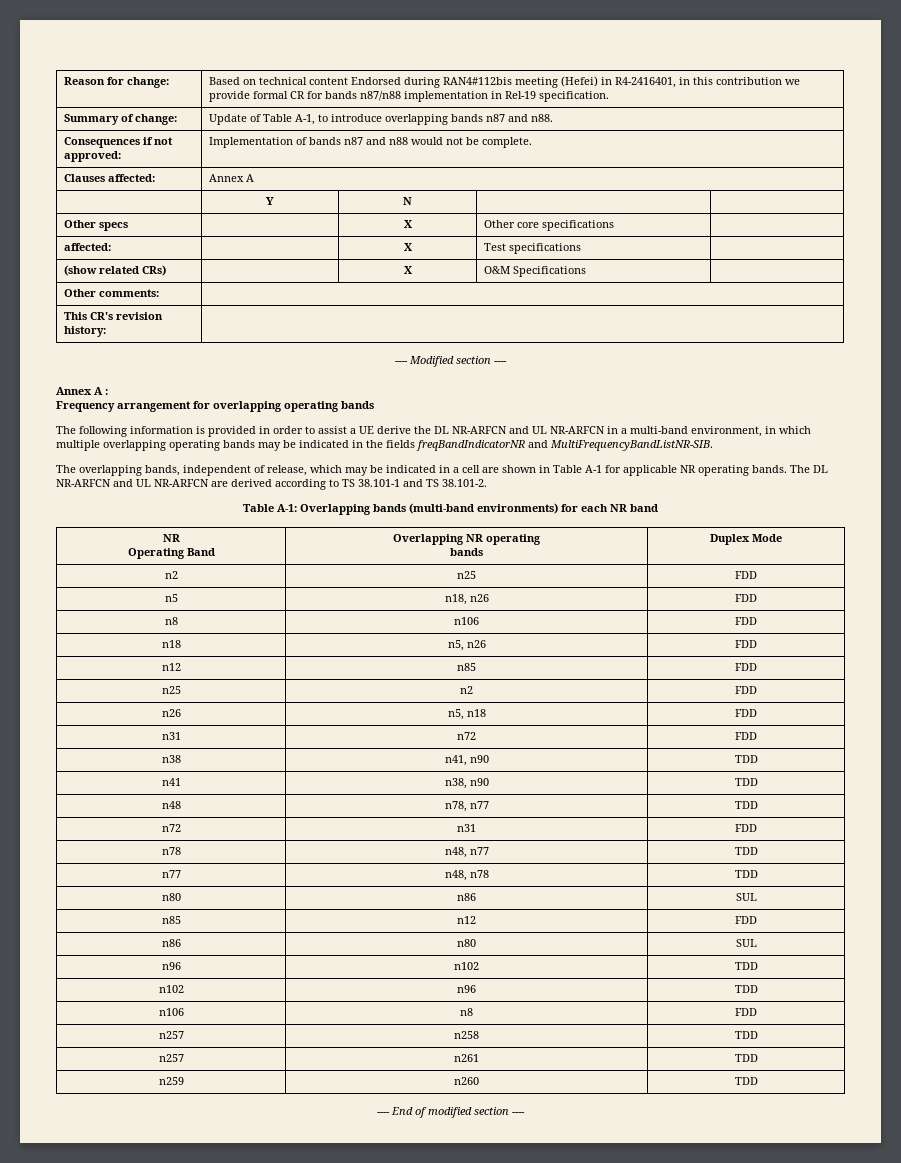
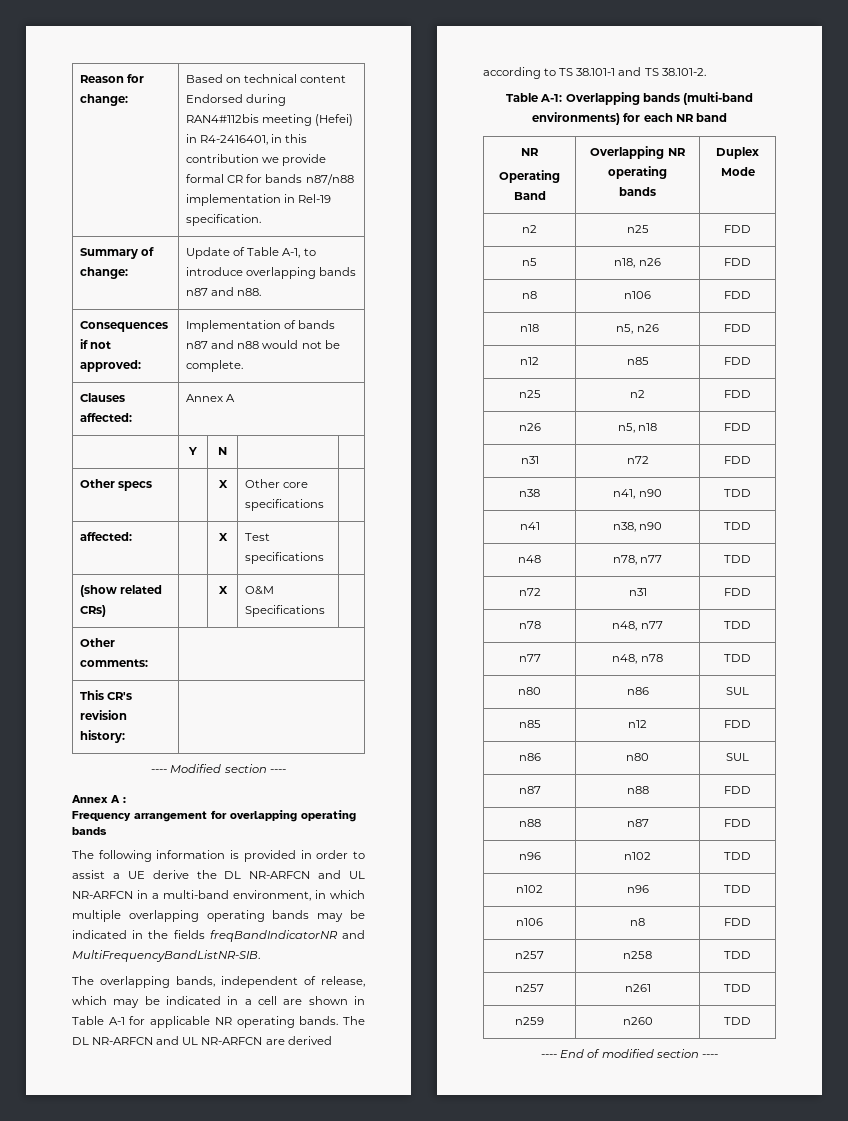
+ n87 | n88 | FDD
+ n88 | n87 | FDD

